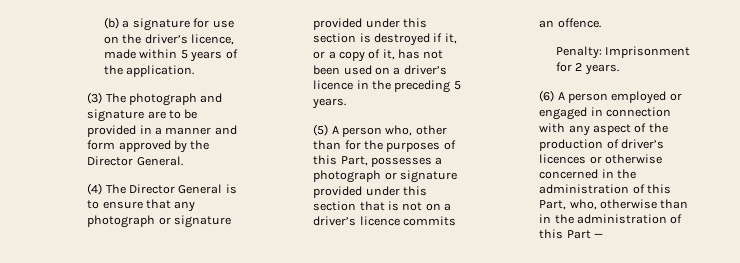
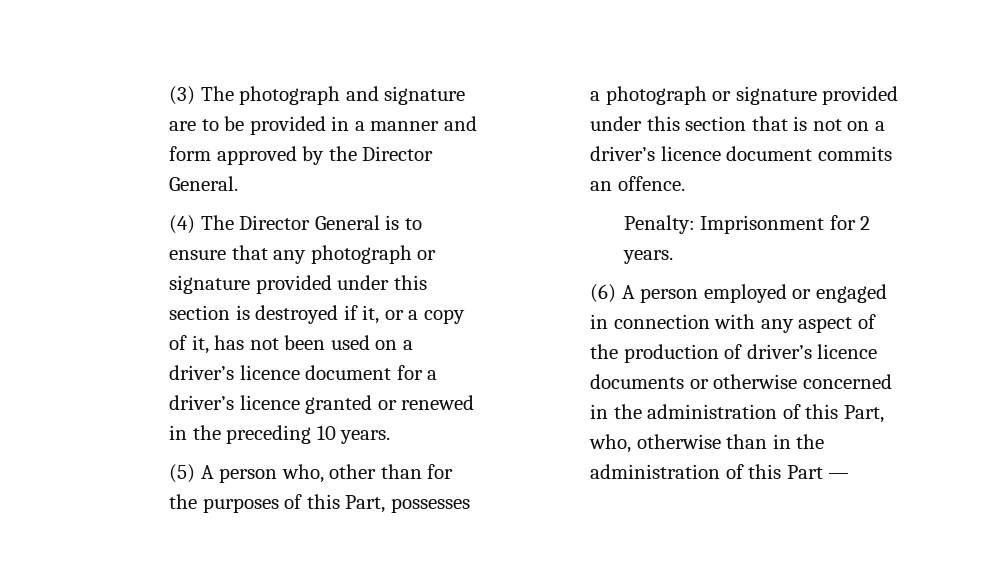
- (b) a signature for use on the driver’s licence, made within 5 years of the application.
- (4) The Director General is to ensure that any photograph or signature provided under this section is destroyed if it, or a copy of it, has not been used on a driver’s licence in the preceding 5 years.
+ (4) The Director General is to ensure that any photograph or signature provided under this section is destroyed if it, or a copy of it, has not been used on a driver’s licence document for a driver’s licence granted or renewed in the preceding 10 years.
- (5) A person who, other than for the purposes of this Part, possesses a photograph or signature provided under this section that is not on a driver’s licence commits an offence.
+ (5) A person who, other than for the purposes of this Part, possesses a photograph or signature provided under this section that is not on a driver’s licence document commits an offence.
- (6) A person employed or engaged in connection with any aspect of the production of driver’s licences or otherwise concerned in the administration of this Part, who, otherwise than in the administration of this Part —
+ (6) A person employed or engaged in connection with any aspect of the production of driver’s licence documents or otherwise concerned in the administration of this Part, who, otherwise than in the administration of this Part —

